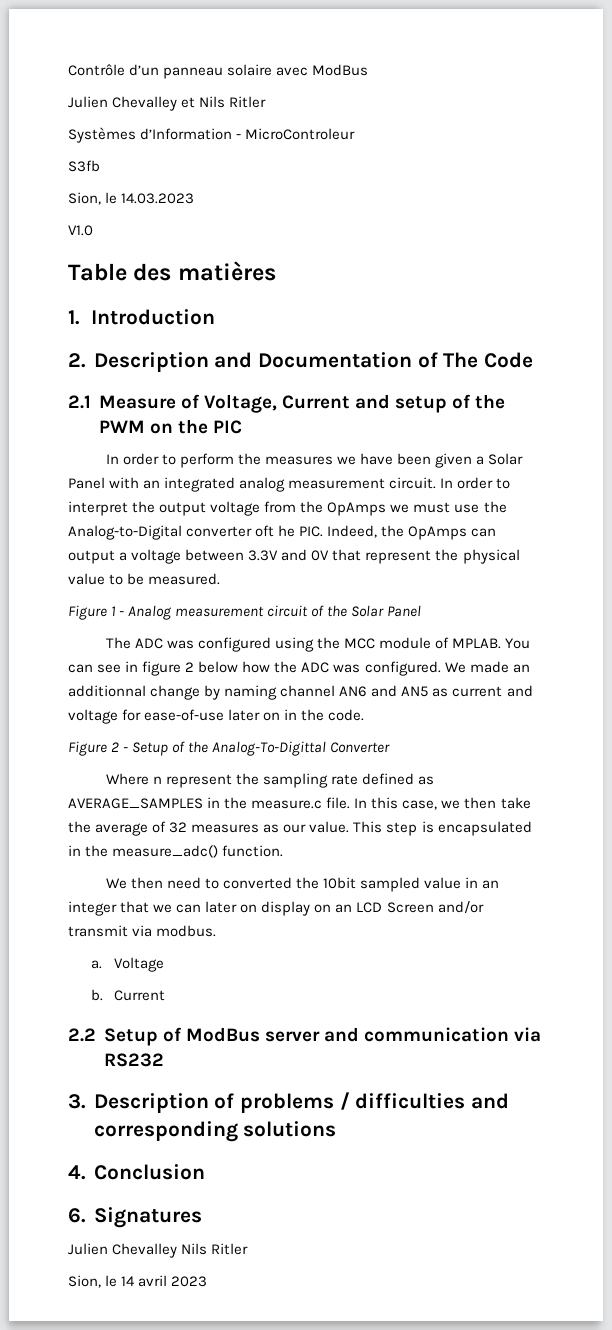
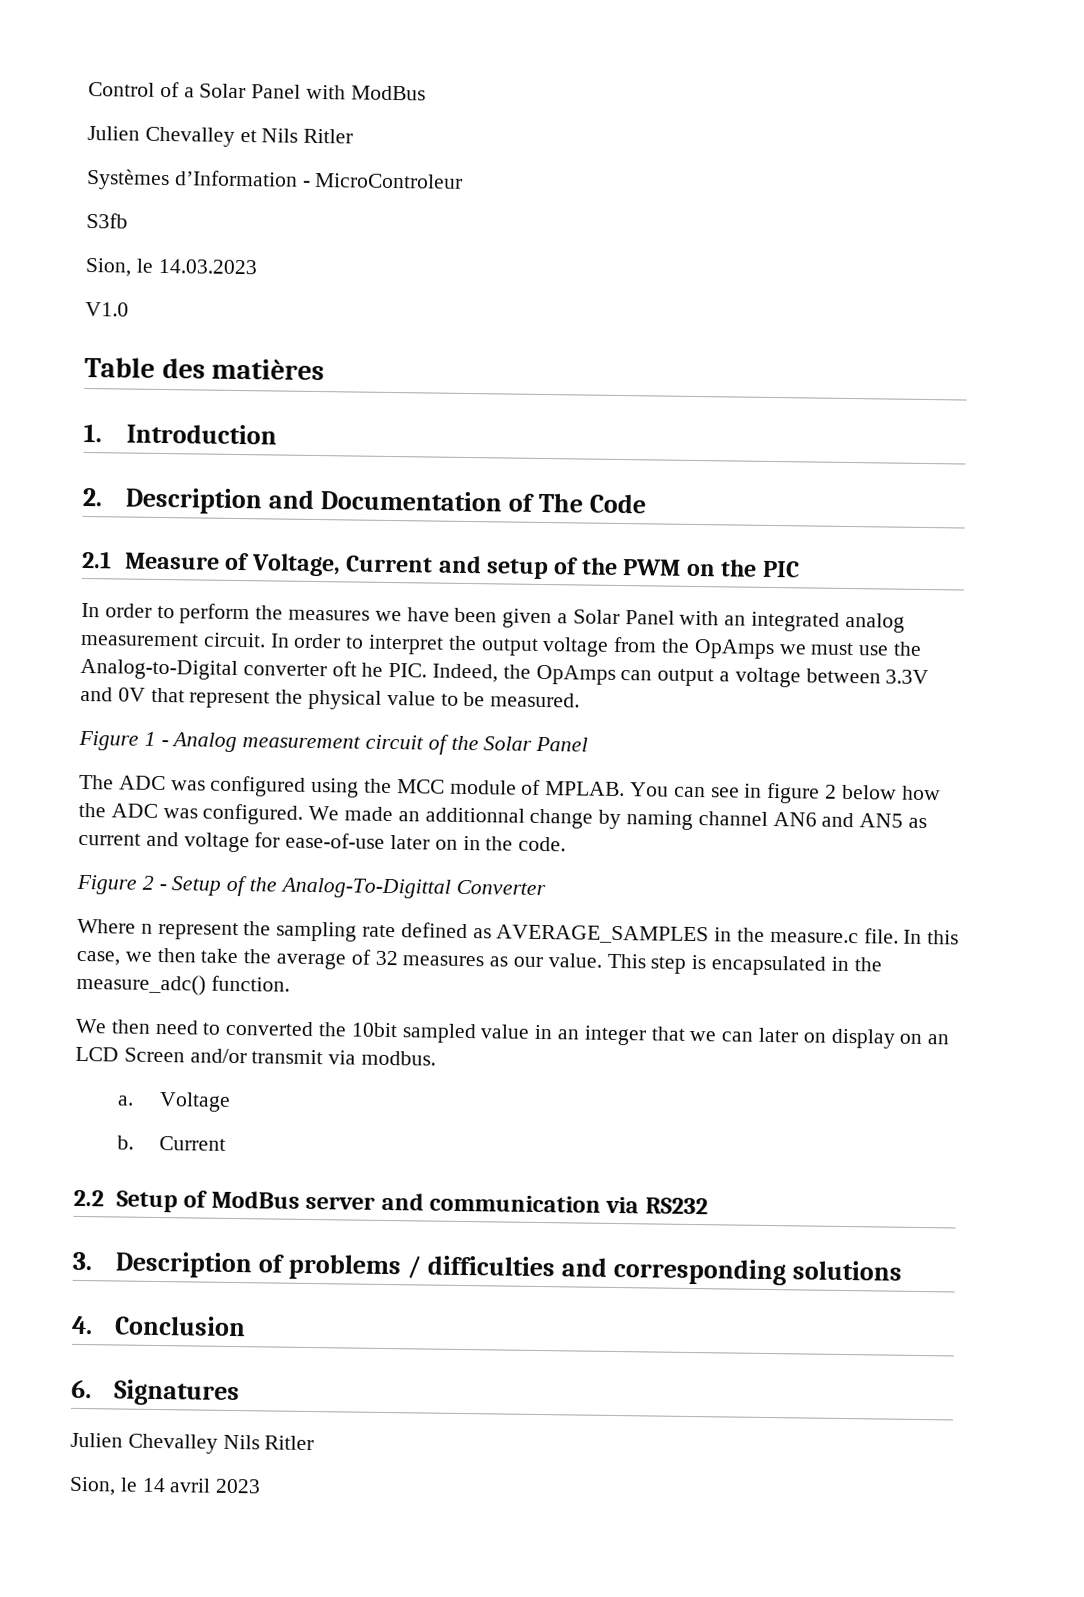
- Contrôle d’un panneau solaire avec ModBus
+ Control of a Solar Panel with ModBus

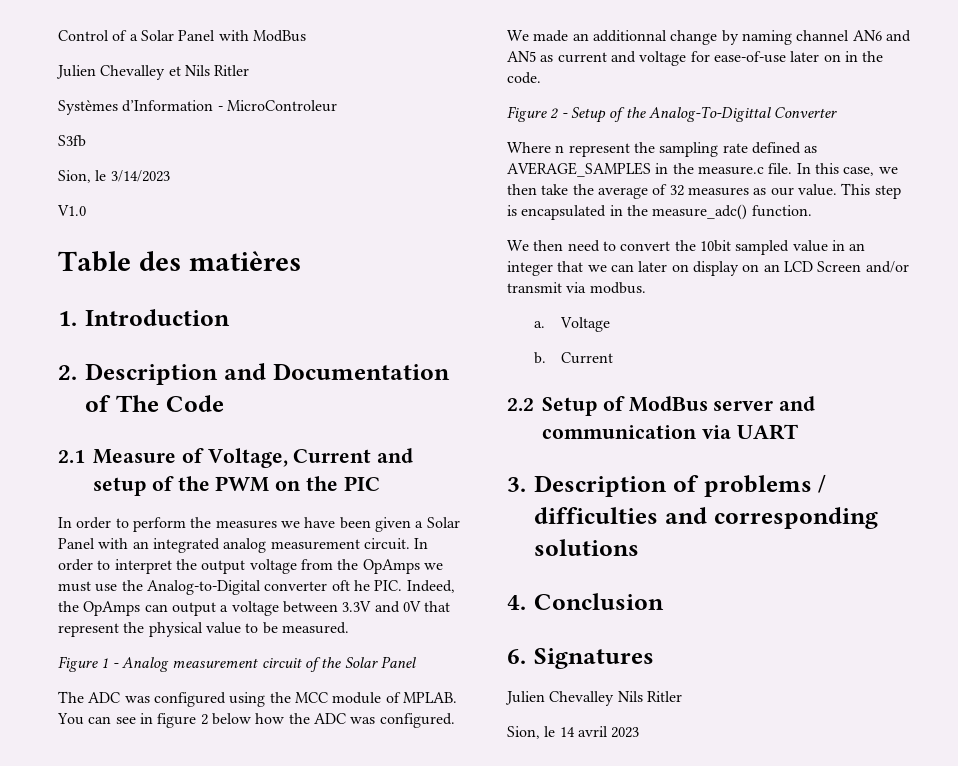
- Sion, le 14.03.2023
+ Sion, le 3/14/2023
- We then need to converted the 10bit sampled value in an integer that we can later on display on an LCD Screen and/or transmit via modbus.
+ We then need to convert the 10bit sampled value in an integer that we can later on display on an LCD Screen and/or transmit via modbus.
- 2.2 Setup of ModBus server and communication via RS232
+ 2.2 Setup of ModBus server and communication via UART

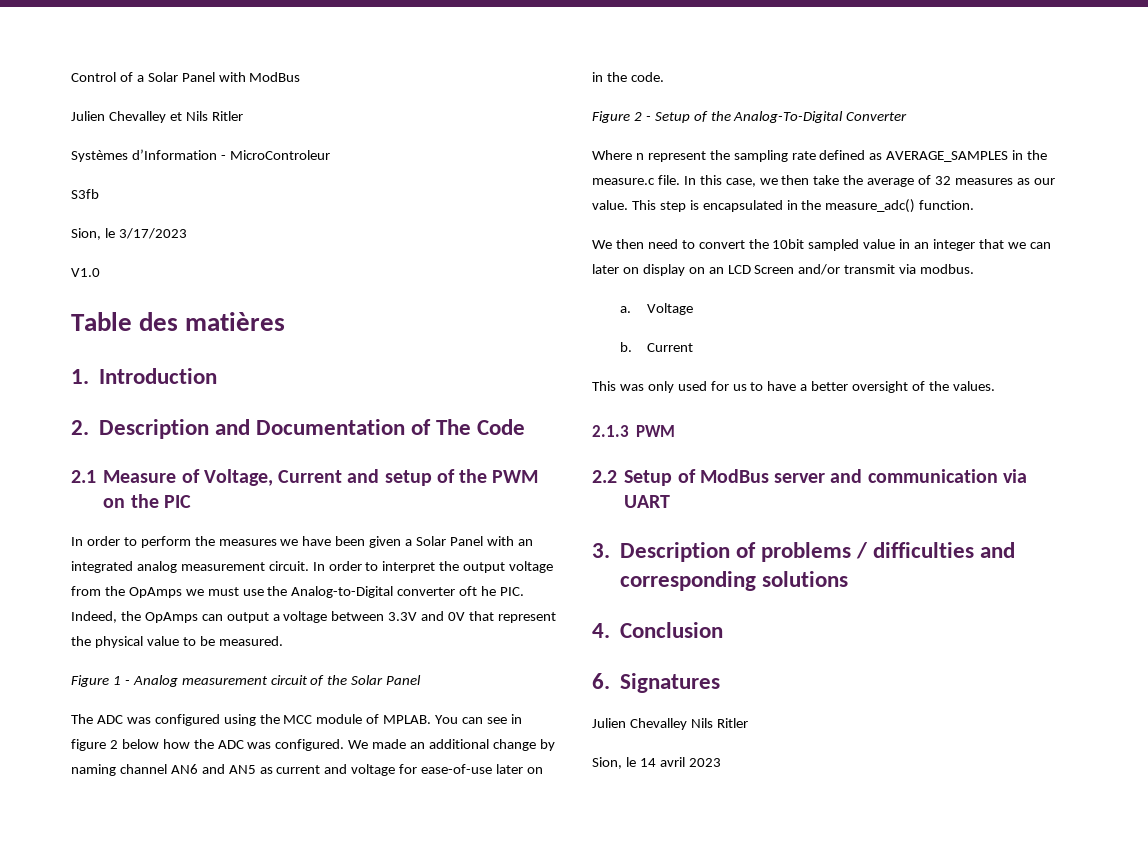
- Sion, le 3/14/2023
+ Sion, le 3/17/2023
- We made an additionnal change by naming channel AN6 and AN5 as current and voltage for ease-of-use later on in the code.
+ We made an additional change by naming channel AN6 and AN5 as current and voltage for ease-of-use later on in the code.
- Figure 2 - Setup of the Analog-To-Digittal Converter
+ Figure 2 - Setup of the Analog-To-Digital Converter
+ This was only used for us to have a better oversight of the values.
+ 2.1.3 PWM

